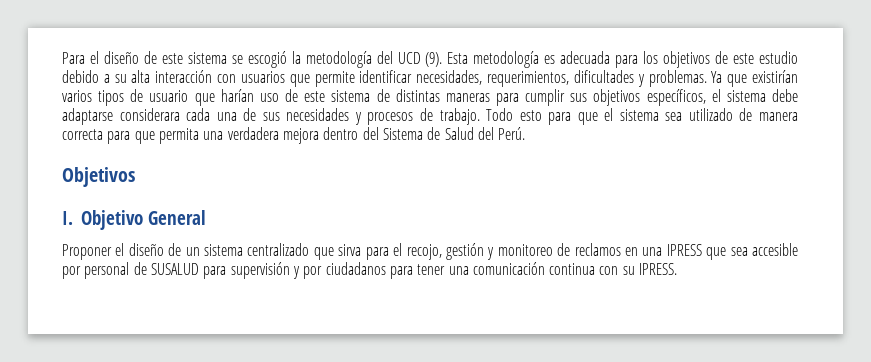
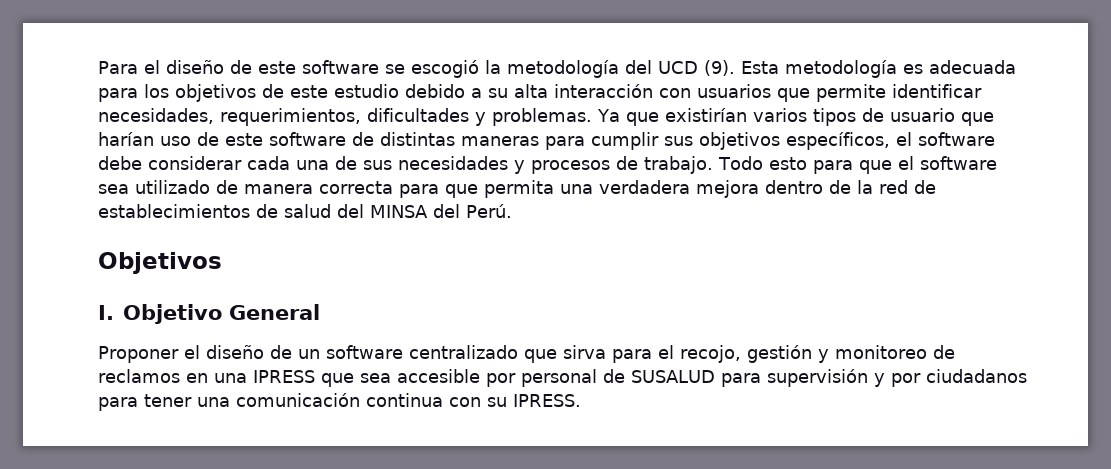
- Para el diseño de este sistema se escogió la metodología del UCD (9).
+ Para el diseño de este software se escogió la metodología del UCD (9).
- Ya que existirían varios tipos de usuario que harían uso de este sistema de distintas maneras para cumplir sus objetivos específicos, el sistema debe adaptarse considerara cada una de sus necesidades y procesos de trabajo.
+ Ya que existirían varios tipos de usuario que harían uso de este software de distintas maneras para cumplir sus objetivos específicos, el software debe considerar cada una de sus necesidades y procesos de trabajo.
- Todo esto para que el sistema sea utilizado de manera correcta para que permita una verdadera mejora dentro del Sistema de Salud del Perú.
+ Todo esto para que el software sea utilizado de manera correcta para que permita una verdadera mejora dentro de la red de establecimientos de salud del MINSA del Perú.
- Proponer el diseño de un sistema centralizado que sirva para el recojo, gestión y monitoreo de reclamos en una IPRESS que sea accesible por personal de SUSALUD para supervisión y por ciudadanos para tener una comunicación continua con su IPRESS.
+ Proponer el diseño de un software centralizado que sirva para el recojo, gestión y monitoreo de reclamos en una IPRESS que sea accesible por personal de SUSALUD para supervisión y por ciudadanos para tener una comunicación continua con su IPRESS.

